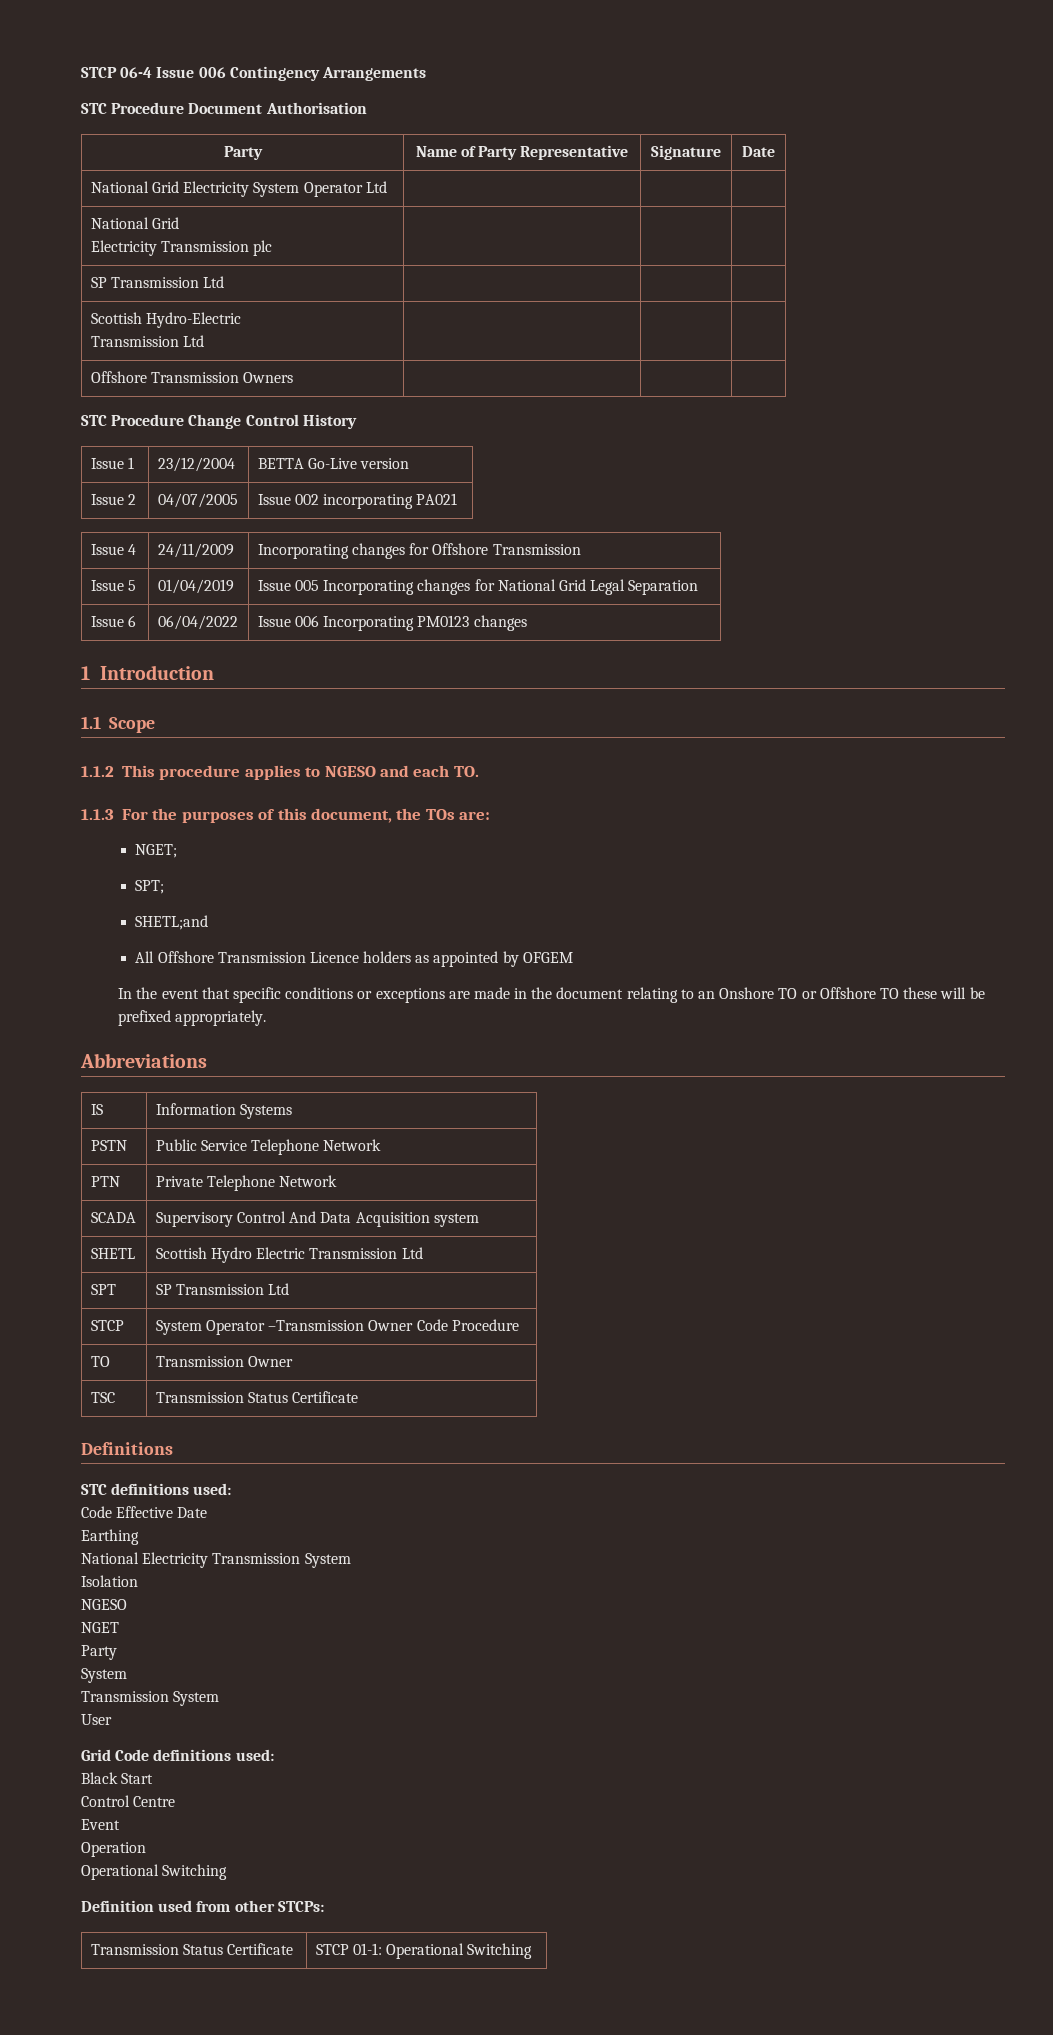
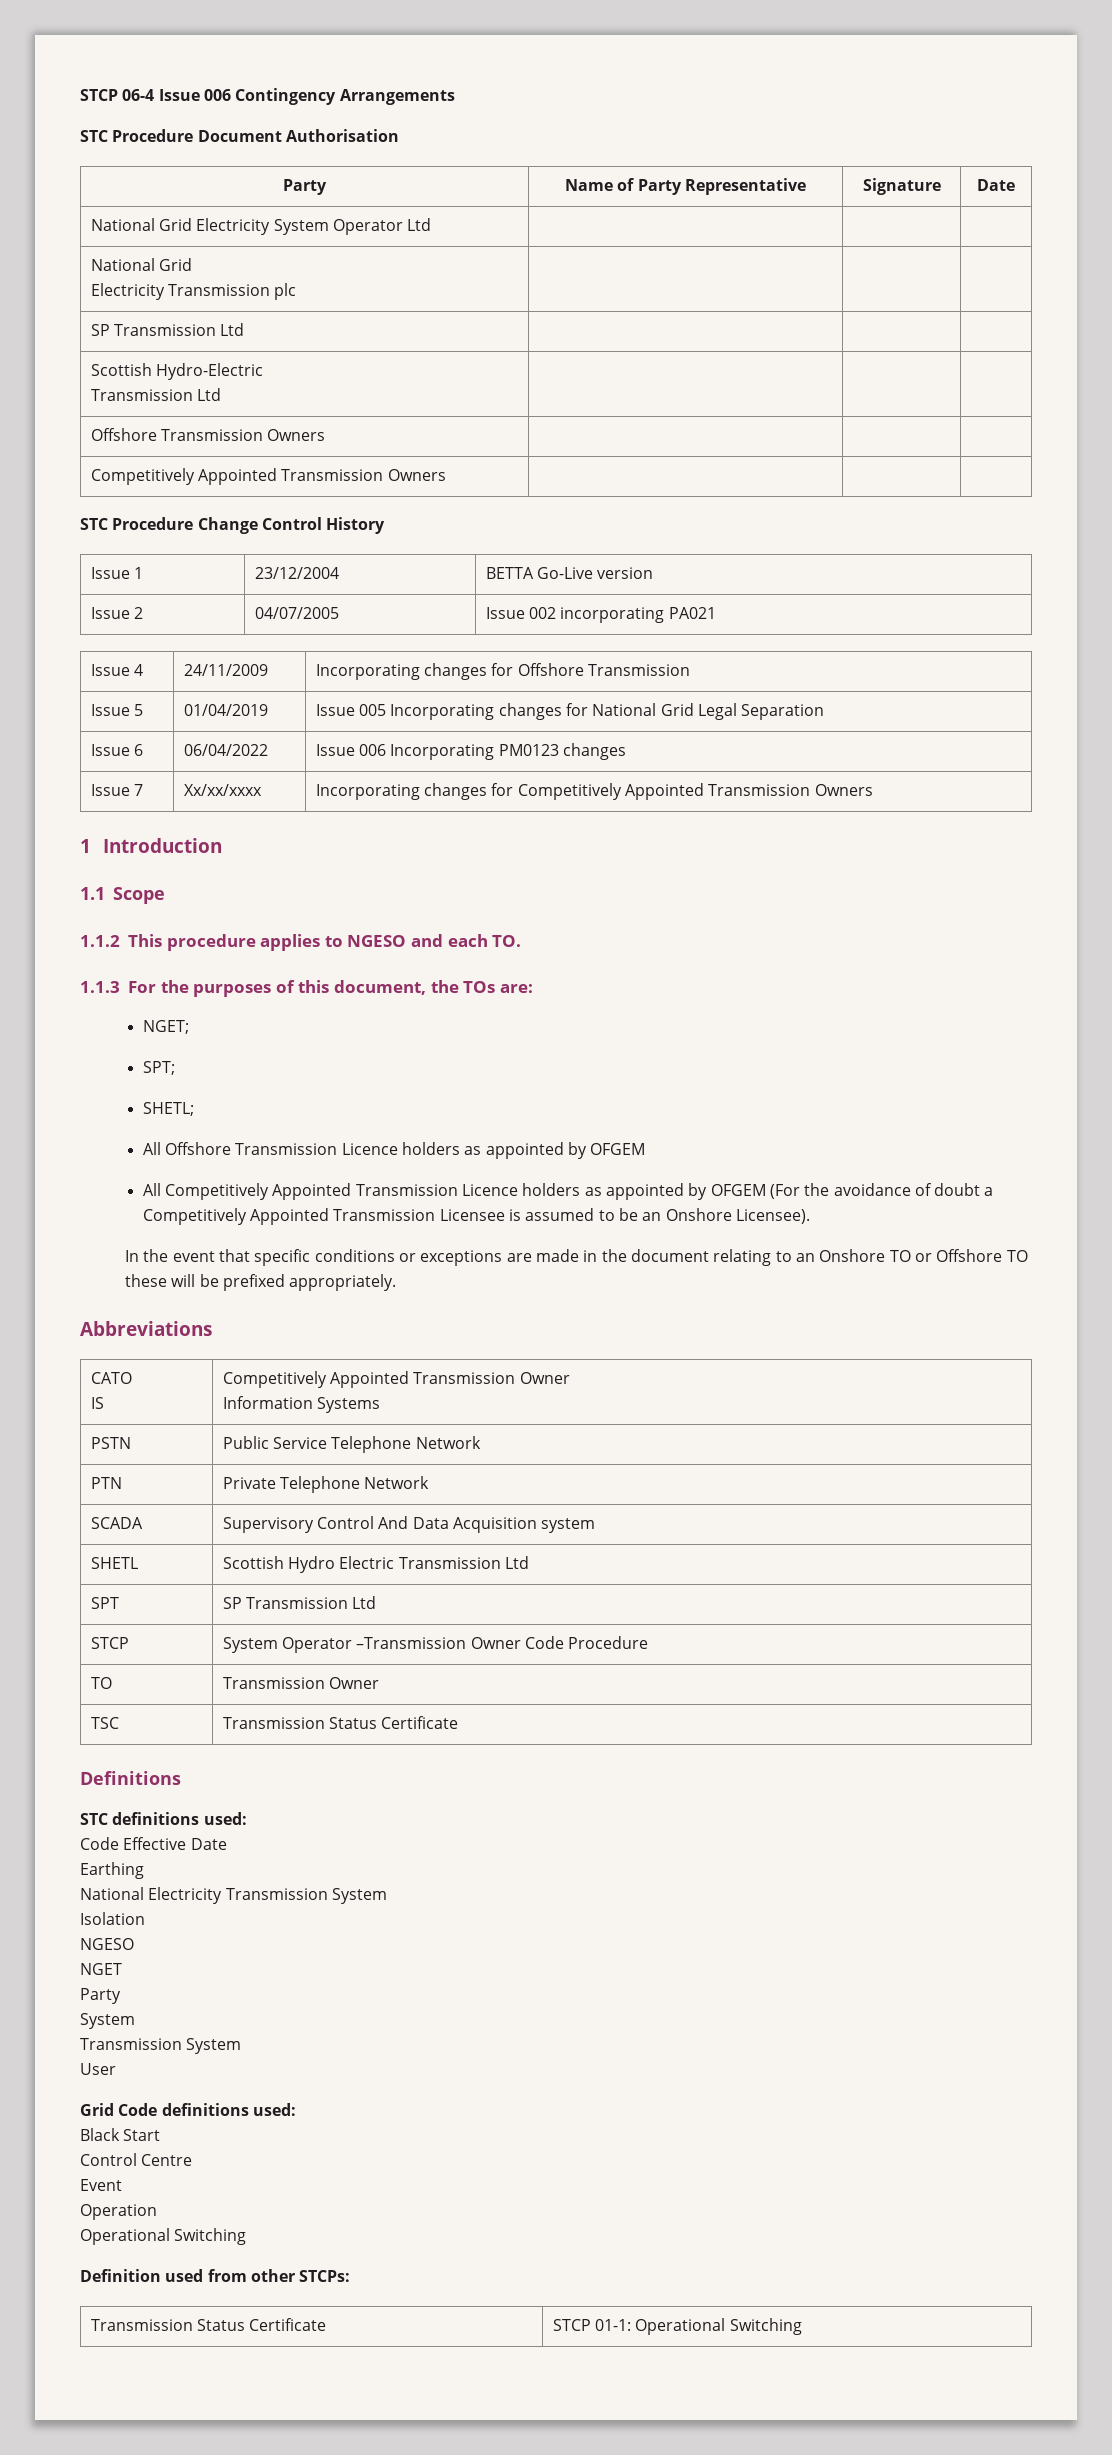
+ Competitively Appointed Transmission Owners | | |
+ Issue 7 | Xx/xx/xxxx | Incorporating changes for Competitively Appointed Transmission Owners
- SHETL;and
+ SHETL;
+ All Competitively Appointed Transmission Licence holders as appointed by OFGEM (For the avoidance of doubt a Competitively Appointed Transmission Licensee is assumed to be an Onshore Licensee).
- IS | Information Systems
+ CATO
+ IS | Competitively Appointed Transmission Owner
+ Information Systems

